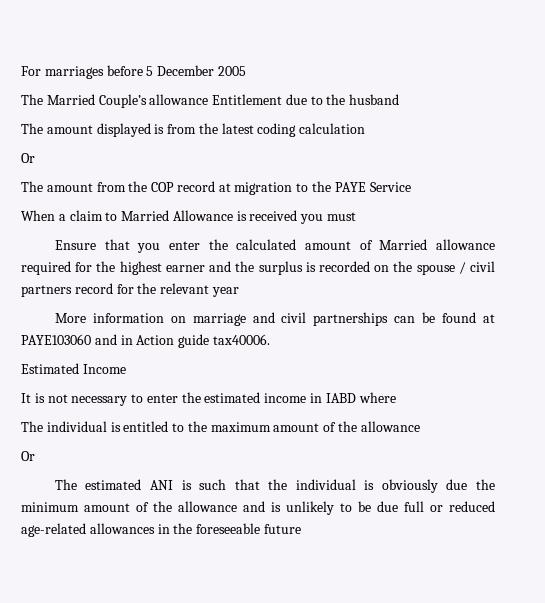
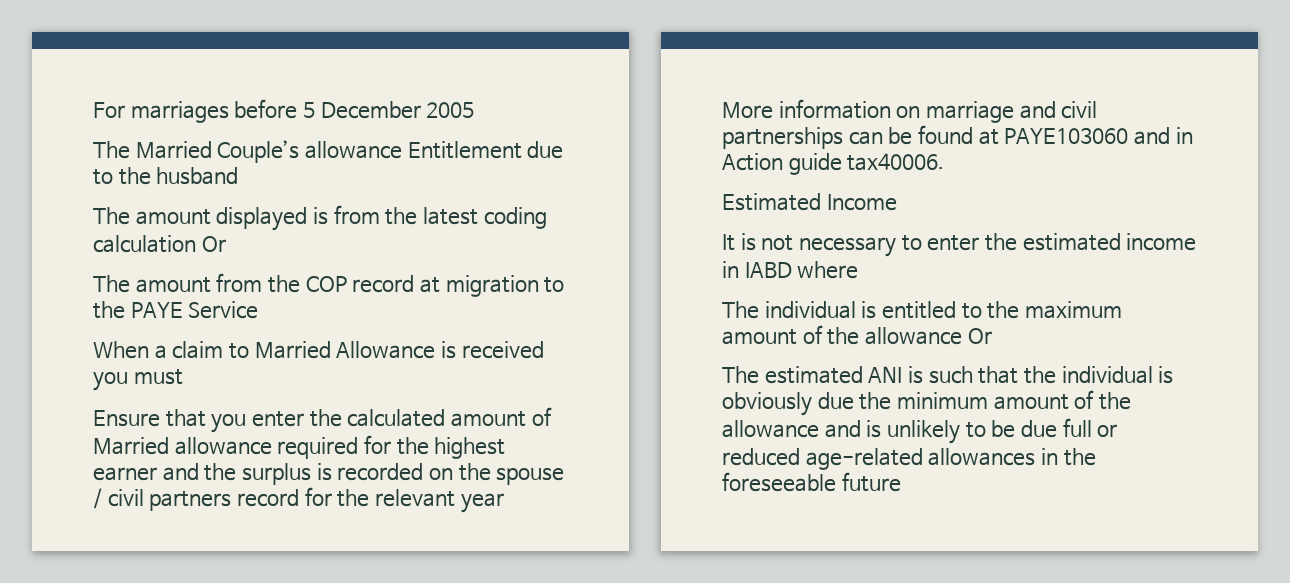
- The amount displayed is from the latest coding calculation
- Or
+ The amount displayed is from the latest coding calculation Or
- The individual is entitled to the maximum amount of the allowance
- Or
+ The individual is entitled to the maximum amount of the allowance Or

